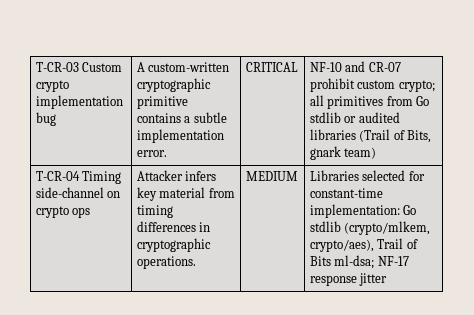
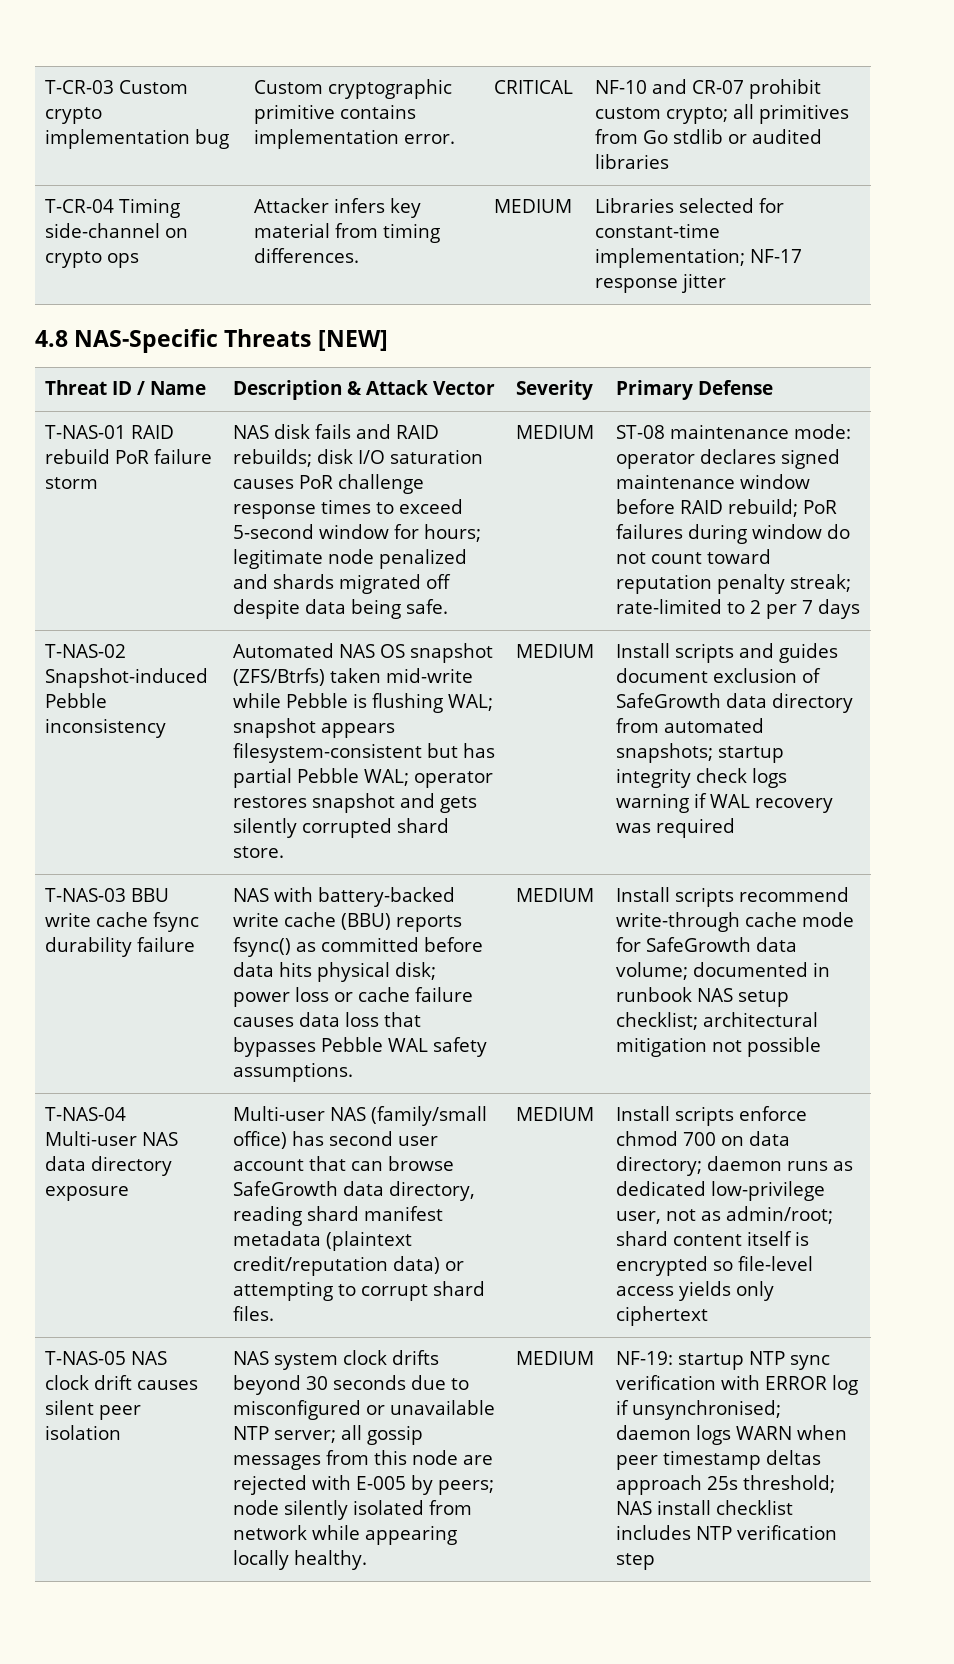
- T-CR-03 Custom crypto implementation bug | A custom-written cryptographic primitive contains a subtle implementation error. | CRITICAL | NF-10 and CR-07 prohibit custom crypto; all primitives from Go stdlib or audited libraries (Trail of Bits, gnark team)
+ T-CR-03 Custom crypto implementation bug | Custom cryptographic primitive contains implementation error. | CRITICAL | NF-10 and CR-07 prohibit custom crypto; all primitives from Go stdlib or audited libraries
- T-CR-04 Timing side-channel on crypto ops | Attacker infers key material from timing differences in cryptographic operations. | MEDIUM | Libraries selected for constant-time implementation: Go stdlib (crypto/mlkem, crypto/aes), Trail of Bits ml-dsa; NF-17 response jitter
+ T-CR-04 Timing side-channel on crypto ops | Attacker infers key material from timing differences. | MEDIUM | Libraries selected for constant-time implementation; NF-17 response jitter
+ 4.8 NAS-Specific Threats [NEW]
+ Threat ID / Name | Description & Attack Vector | Severity | Primary Defense
+ T-NAS-01 RAID rebuild PoR failure storm | NAS disk fails and RAID rebuilds; disk I/O saturation causes PoR challenge response times to exceed 5-second window for hours; legitimate node penalized and shards migrated off despite data being safe. | MEDIUM | ST-08 maintenance mode: operator declares signed maintenance window before RAID rebuild; PoR failures during window do not count toward reputation penalty streak; rate-limited to 2 per 7 days
+ T-NAS-02 Snapshot-induced Pebble inconsistency | Automated NAS OS snapshot (ZFS/Btrfs) taken mid-write while Pebble is flushing WAL; snapshot appears filesystem-consistent but has partial Pebble WAL; operator restores snapshot and gets silently corrupted shard store. | MEDIUM | Install scripts and guides document exclusion of SafeGrowth data directory from automated snapshots; startup integrity check logs warning if WAL recovery was required
+ T-NAS-03 BBU write cache fsync durability failure | NAS with battery-backed write cache (BBU) reports fsync() as committed before data hits physical disk; power loss or cache failure causes data loss that bypasses Pebble WAL safety assumptions. | MEDIUM | Install scripts recommend write-through cache mode for SafeGrowth data volume; documented in runbook NAS setup checklist; architectural mitigation not possible
+ T-NAS-04 Multi-user NAS data directory exposure | Multi-user NAS (family/small office) has second user account that can browse SafeGrowth data directory, reading shard manifest metadata (plaintext credit/reputation data) or attempting to corrupt shard files. | MEDIUM | Install scripts enforce chmod 700 on data directory; daemon runs as dedicated low-privilege user, not as admin/root; shard content itself is encrypted so file-level access yields only ciphertext
+ T-NAS-05 NAS clock drift causes silent peer isolation | NAS system clock drifts beyond 30 seconds due to misconfigured or unavailable NTP server; all gossip messages from this node are rejected with E-005 by peers; node silently isolated from network while appearing locally healthy. | MEDIUM | NF-19: startup NTP sync verification with ERROR log if unsynchronised; daemon logs WARN when peer timestamp deltas approach 25s threshold; NAS install checklist includes NTP verification step

